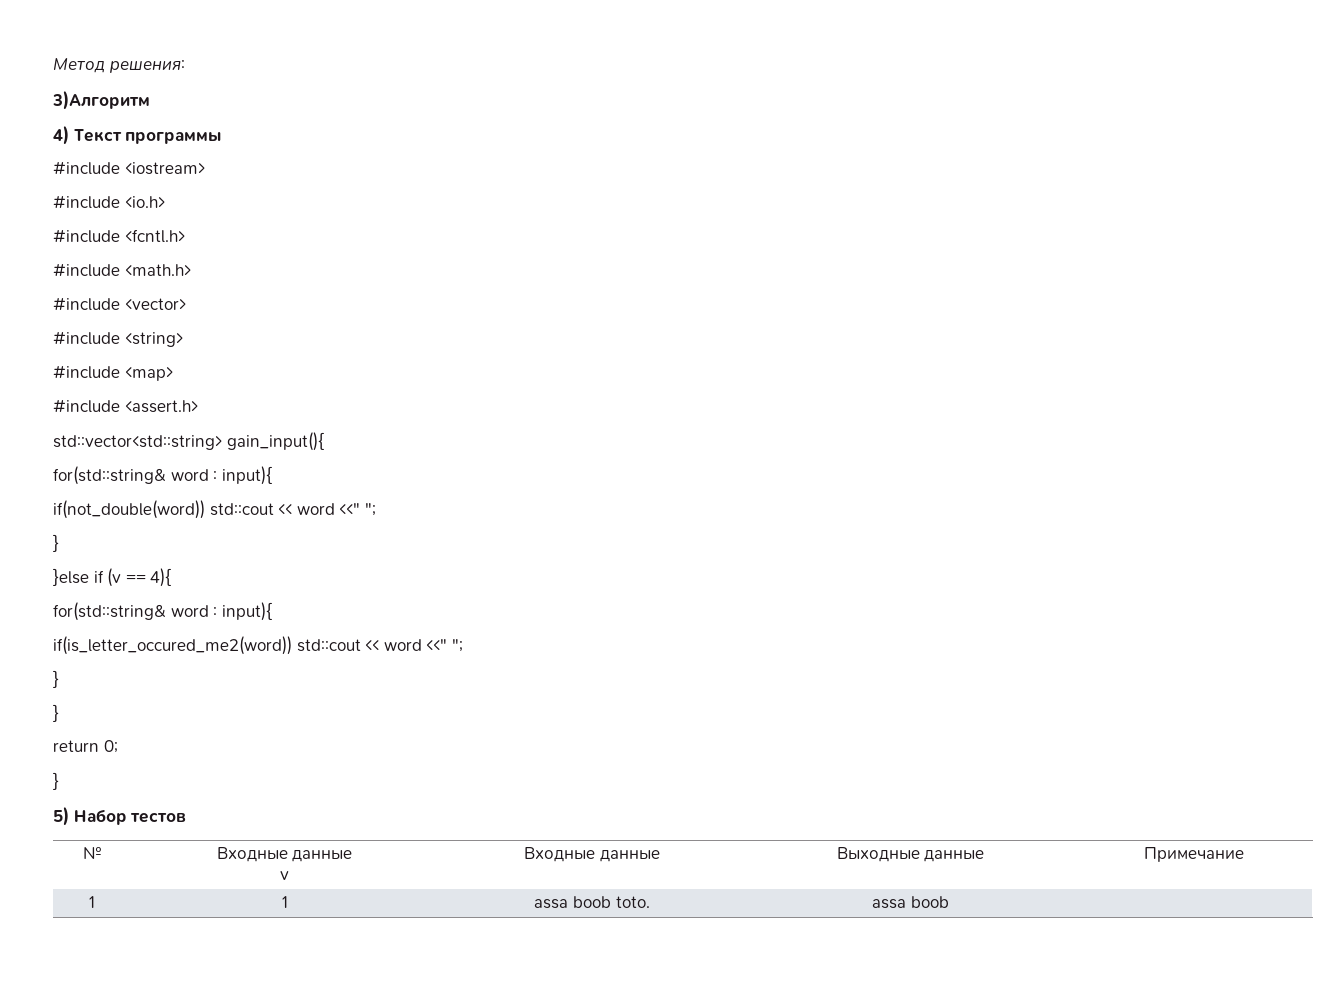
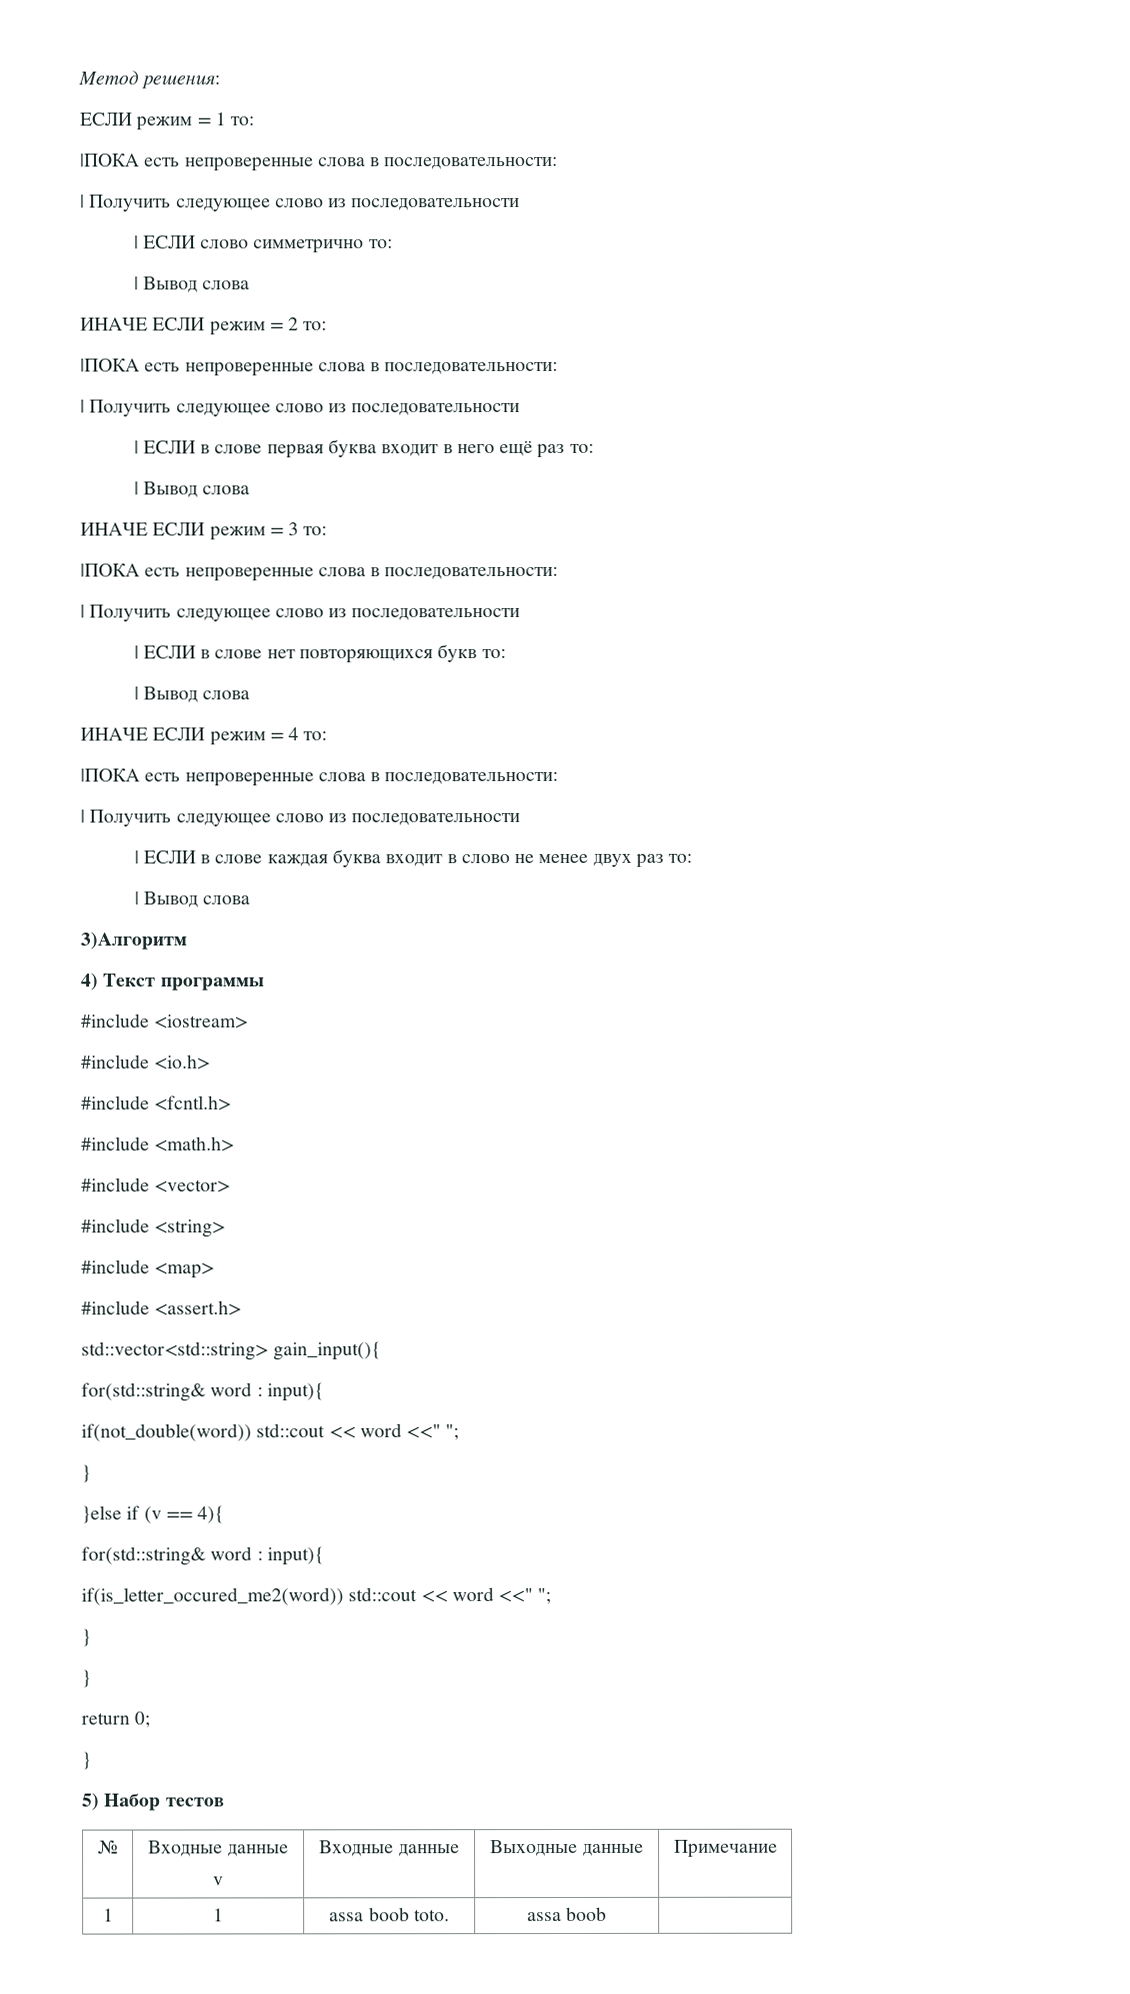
+ ЕСЛИ режим = 1 то:
+ |ПОКА есть непроверенные слова в последовательности:
+ | Получить следующее слово из последовательности
+ | ЕСЛИ слово симметрично то:
+ | Вывод слова
+ ИНАЧЕ ЕСЛИ режим = 2 то:
+ |ПОКА есть непроверенные слова в последовательности:
+ | Получить следующее слово из последовательности
+ | ЕСЛИ в слове первая буква входит в него ещё раз то:
+ | Вывод слова
+ ИНАЧЕ ЕСЛИ режим = 3 то:
+ |ПОКА есть непроверенные слова в последовательности:
+ | Получить следующее слово из последовательности
+ | ЕСЛИ в слове нет повторяющихся букв то:
+ | Вывод слова
+ ИНАЧЕ ЕСЛИ режим = 4 то:
+ |ПОКА есть непроверенные слова в последовательности:
+ | Получить следующее слово из последовательности
+ | ЕСЛИ в слове каждая буква входит в слово не менее двух раз то:
+ | Вывод слова

